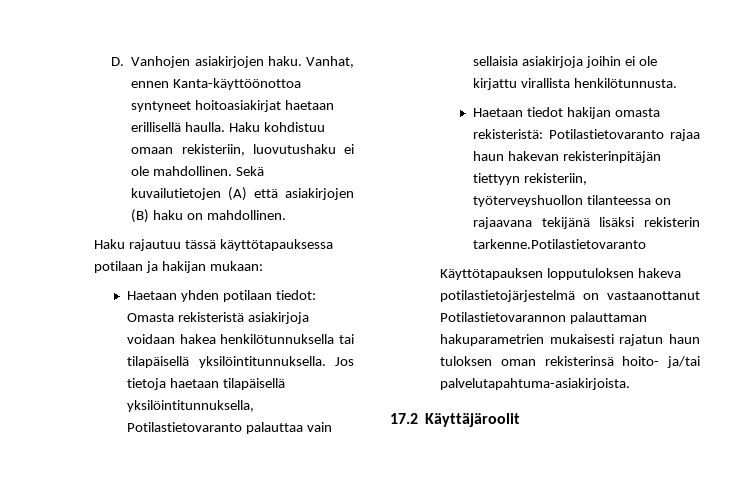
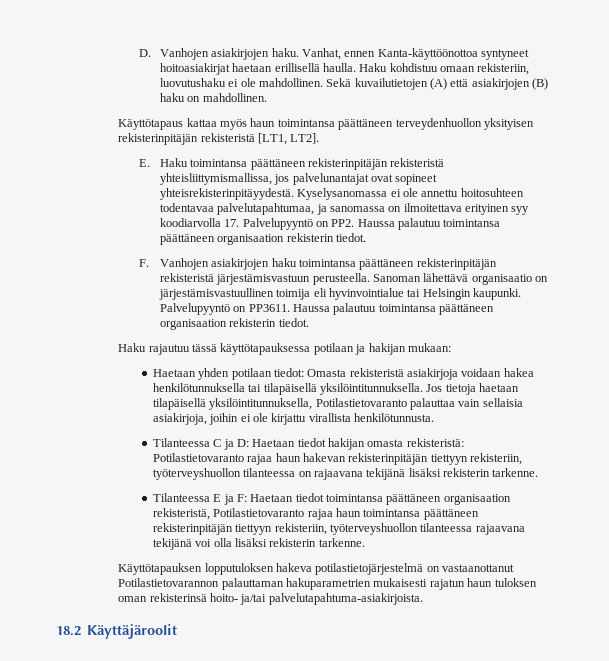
+ Käyttötapaus kattaa myös haun toimintansa päättäneen terveydenhuollon yksityisen rekisterinpitäjän rekisteristä [LT1, LT2].
+ E. Haku toimintansa päättäneen rekisterinpitäjän rekisteristä yhteisliittymismallissa, jos palvelunantajat ovat sopineet yhteisrekisterinpitäyydestä. Kyselysanomassa ei ole annettu hoitosuhteen todentavaa palvelutapahtumaa, ja sanomassa on ilmoitettava erityinen syy koodiarvolla 17. Palvelupyyntö on PP2. Haussa palautuu toimintansa päättäneen organisaation rekisterin tiedot.
+ F. Vanhojen asiakirjojen haku toimintansa päättäneen rekisterinpitäjän rekisteristä järjestämisvastuun perusteella. Sanoman lähettävä organisaatio on järjestämisvastuullinen toimija eli hyvinvointialue tai Helsingin kaupunki. Palvelupyyntö on PP3611. Haussa palautuu toimintansa päättäneen organisaation rekisterin tiedot.
- Jos tietoja haetaan tilapäisellä yksilöintitunnuksella, Potilastietovaranto palauttaa vain sellaisia asiakirjoja joihin ei ole kirjattu virallista henkilötunnusta.
+ Jos tietoja haetaan tilapäisellä yksilöintitunnuksella, Potilastietovaranto palauttaa vain sellaisia asiakirjoja, joihin ei ole kirjattu virallista henkilötunnusta.
- Haetaan tiedot hakijan omasta rekisteristä: Potilastietovaranto rajaa haun hakevan rekisterinpitäjän tiettyyn rekisteriin, työterveyshuollon tilanteessa on rajaavana tekijänä lisäksi rekisterin tarkenne.Potilastietovaranto
+ Tilanteessa C ja D: Haetaan tiedot hakijan omasta rekisteristä: Potilastietovaranto rajaa haun hakevan rekisterinpitäjän tiettyyn rekisteriin, työterveyshuollon tilanteessa on rajaavana tekijänä lisäksi rekisterin tarkenne.
+ Tilanteessa E ja F: Haetaan tiedot toimintansa päättäneen organisaation rekisteristä, Potilastietovaranto rajaa haun toimintansa päättäneen rekisterinpitäjän tiettyyn rekisteriin, työterveyshuollon tilanteessa rajaavana tekijänä voi olla lisäksi rekisterin tarkenne.
- 17.2 Käyttäjäroolit
+ 18.2 Käyttäjäroolit

